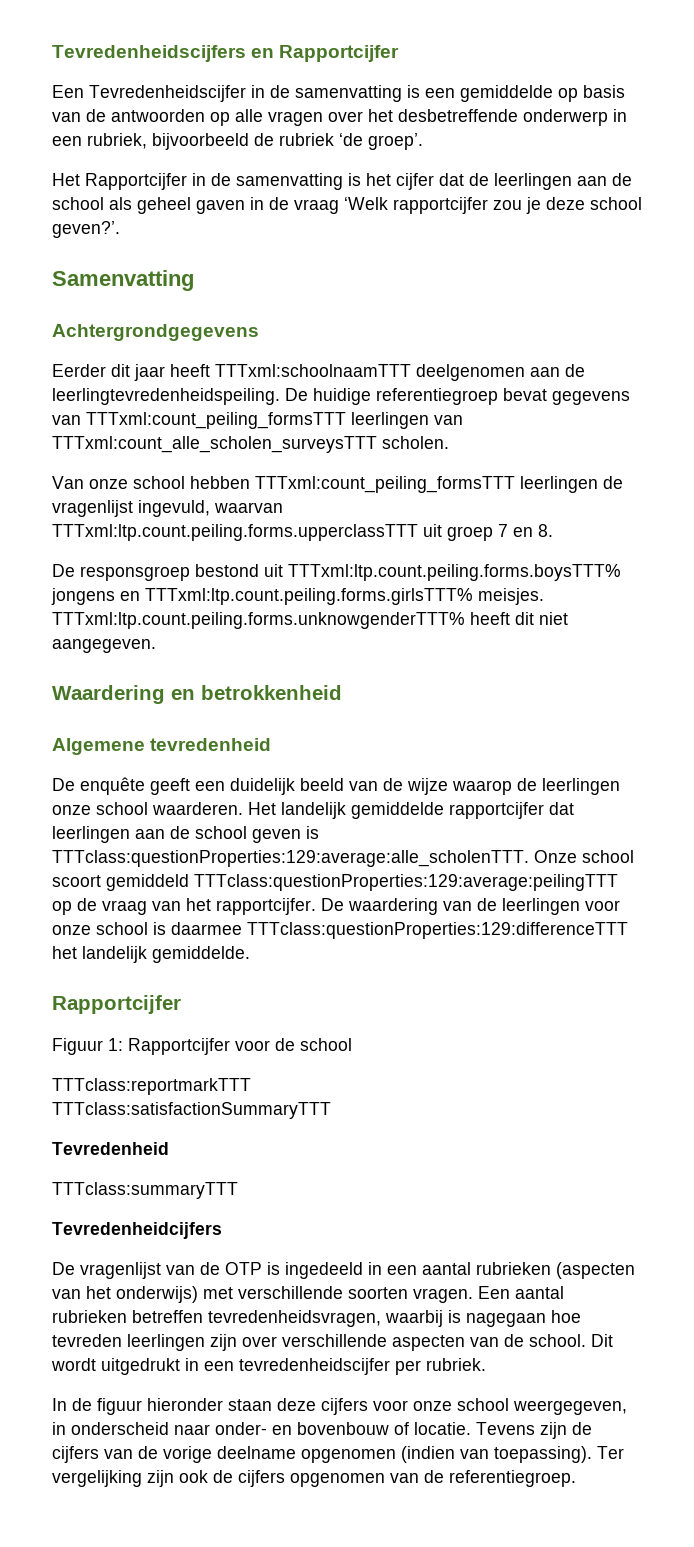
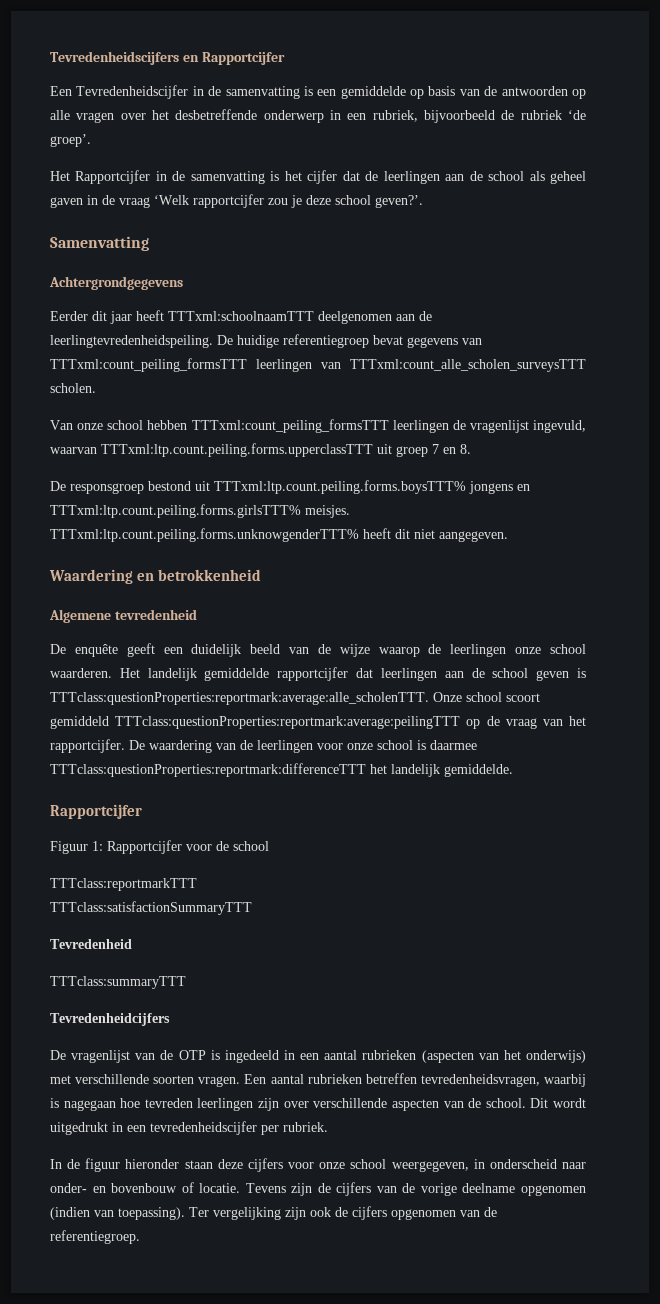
- Het landelijk gemiddelde rapportcijfer dat leerlingen aan de school geven is TTTclass:questionProperties:129:average:alle_scholenTTT.
+ Het landelijk gemiddelde rapportcijfer dat leerlingen aan de school geven is TTTclass:questionProperties:reportmark:average:alle_scholenTTT.
- Onze school scoort gemiddeld TTTclass:questionProperties:129:average:peilingTTT op de vraag van het rapportcijfer.
+ Onze school scoort gemiddeld TTTclass:questionProperties:reportmark:average:peilingTTT op de vraag van het rapportcijfer.
- De waardering van de leerlingen voor onze school is daarmee TTTclass:questionProperties:129:differenceTTT het landelijk gemiddelde.
+ De waardering van de leerlingen voor onze school is daarmee TTTclass:questionProperties:reportmark:differenceTTT het landelijk gemiddelde.

